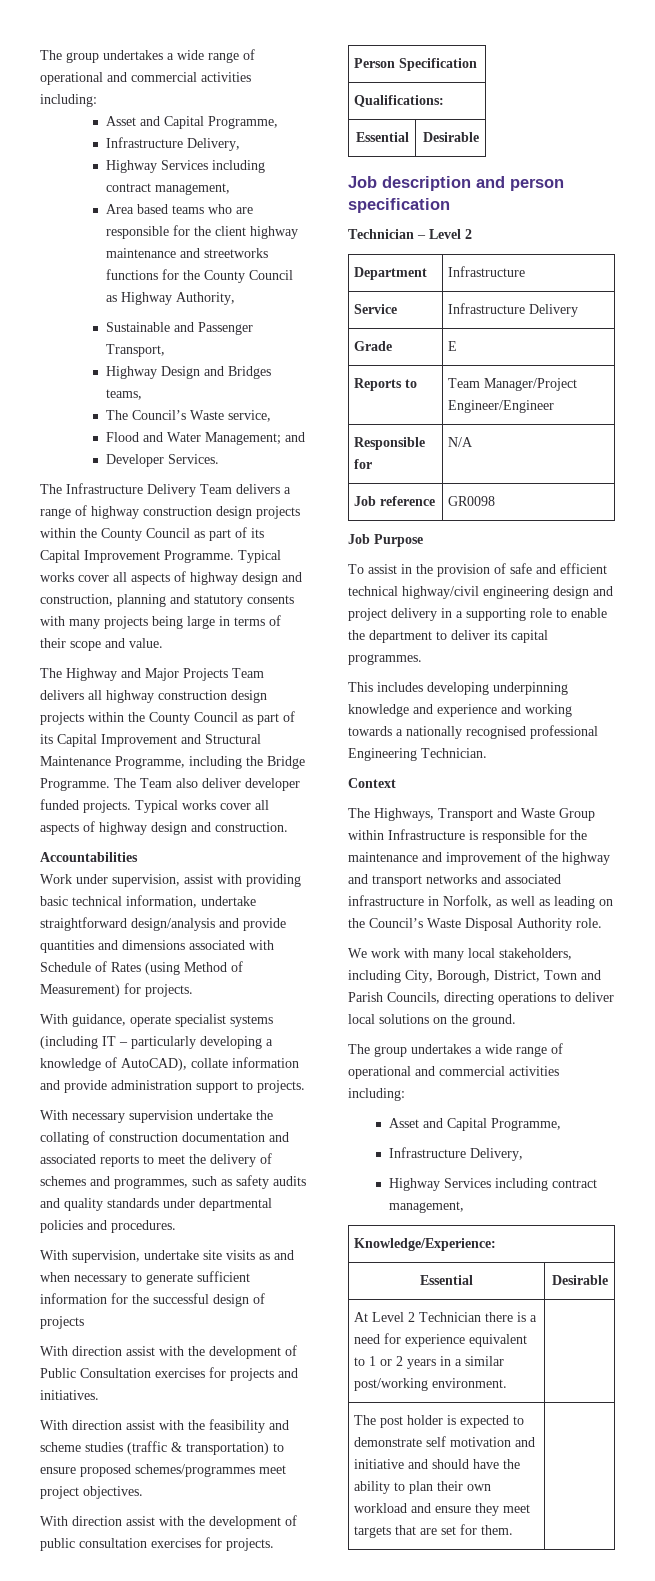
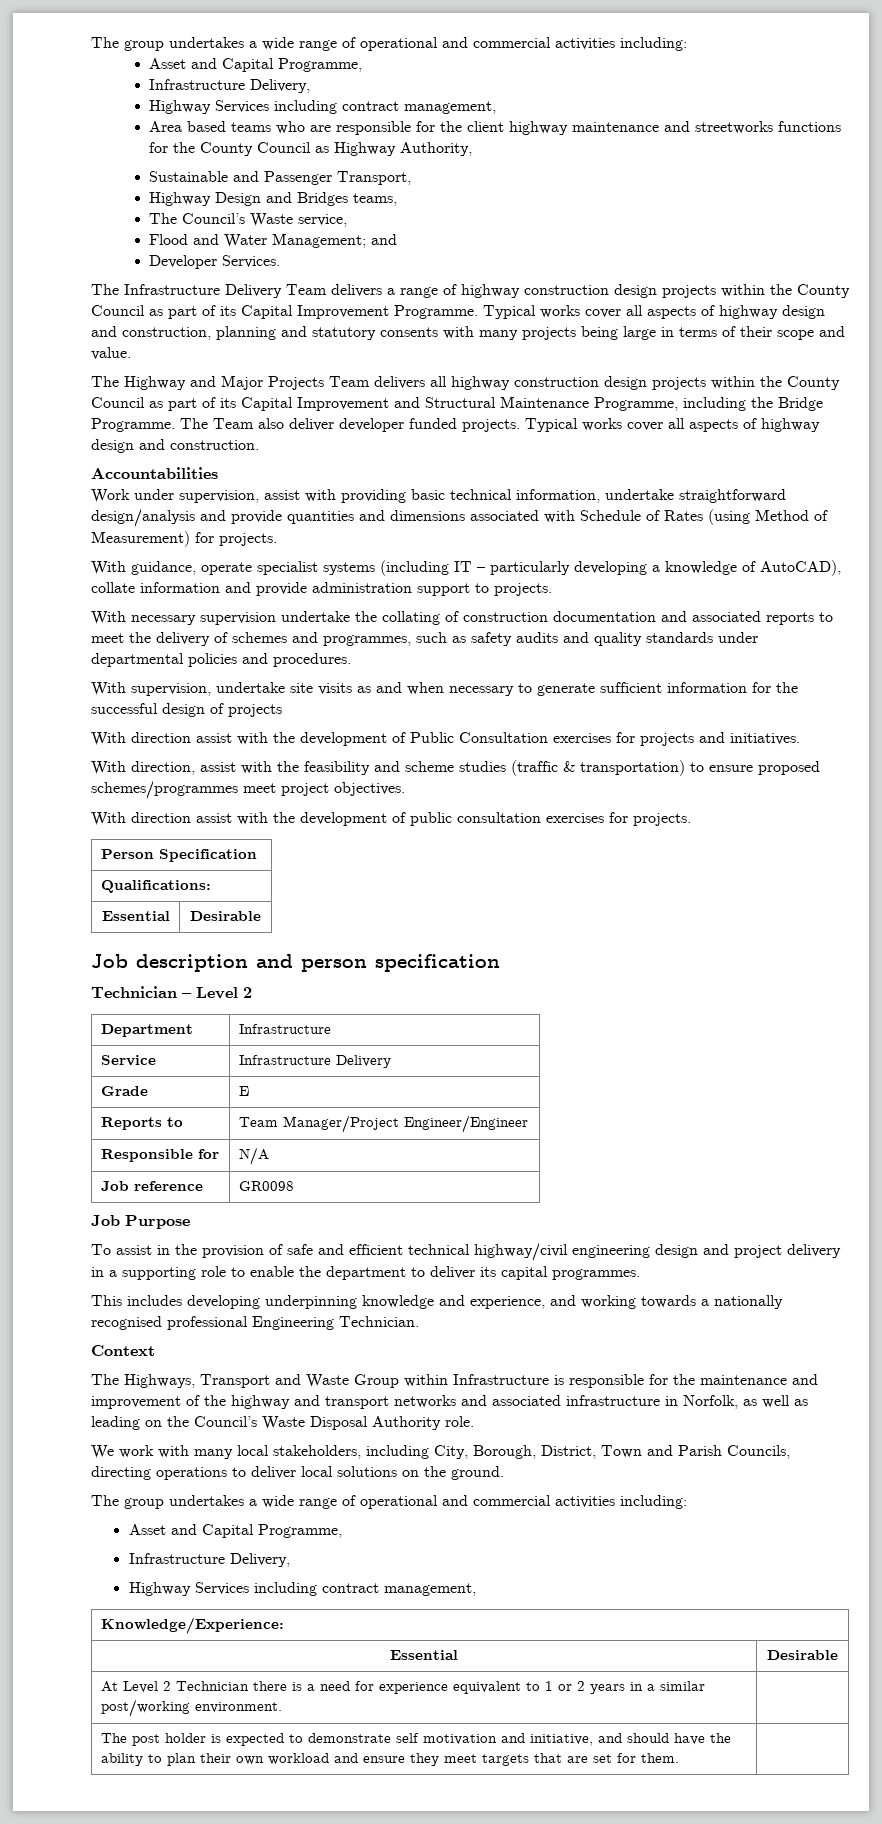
- With direction assist with the feasibility and scheme studies (traffic & transportation) to ensure proposed schemes/programmes meet project objectives.
+ With direction, assist with the feasibility and scheme studies (traffic & transportation) to ensure proposed schemes/programmes meet project objectives.
- This includes developing underpinning knowledge and experience and working towards a nationally recognised professional Engineering Technician.
+ This includes developing underpinning knowledge and experience, and working towards a nationally recognised professional Engineering Technician.
- The post holder is expected to demonstrate self motivation and initiative and should have the ability to plan their own workload and ensure they meet targets that are set for them. |
+ The post holder is expected to demonstrate self motivation and initiative, and should have the ability to plan their own workload and ensure they meet targets that are set for them. |

